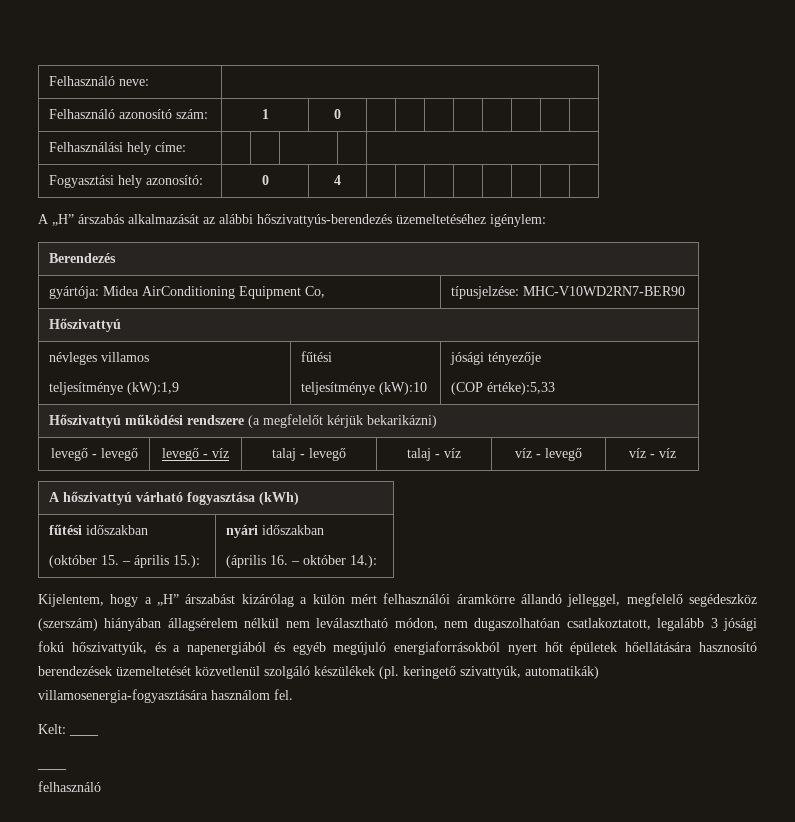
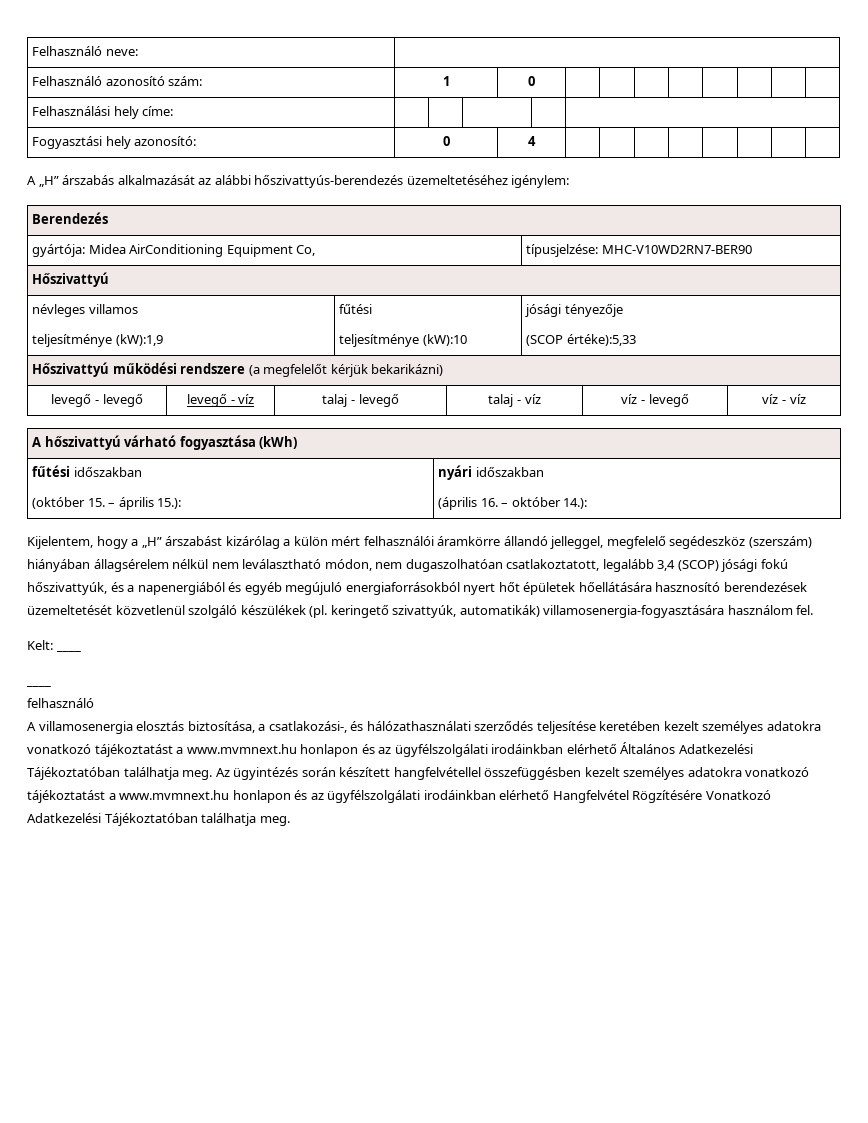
  névleges villamos
  teljesítménye (kW):1,9 | fűtési
  teljesítménye (kW):10 | jósági tényezője
- (COP értéke):5,33
+ (SCOP értéke):5,33
- Kijelentem, hogy a „H” árszabást kizárólag a külön mért felhasználói áramkörre állandó jelleggel, megfelelő segédeszköz (szerszám) hiányában állagsérelem nélkül nem leválasztható módon, nem dugaszolhatóan csatlakoztatott, legalább 3 jósági fokú hőszivattyúk, és a napenergiából és egyéb megújuló energiaforrásokból nyert hőt épületek hőellátására hasznosító berendezések üzemeltetését közvetlenül szolgáló készülékek (pl. keringető szivattyúk, automatikák) villamosenergia-fogyasztására használom fel.
+ Kijelentem, hogy a „H” árszabást kizárólag a külön mért felhasználói áramkörre állandó jelleggel, megfelelő segédeszköz (szerszám) hiányában állagsérelem nélkül nem leválasztható módon, nem dugaszolhatóan csatlakoztatott, legalább 3,4 (SCOP) jósági fokú hőszivattyúk, és a napenergiából és egyéb megújuló energiaforrásokból nyert hőt épületek hőellátására hasznosító berendezések üzemeltetését közvetlenül szolgáló készülékek (pl. keringető szivattyúk, automatikák) villamosenergia-fogyasztására használom fel.
+ A villamosenergia elosztás biztosítása, a csatlakozási-, és hálózathasználati szerződés teljesítése keretében kezelt személyes adatokra vonatkozó tájékoztatást a www.mvmnext.hu honlapon és az ügyfélszolgálati irodáinkban elérhető Általános Adatkezelési Tájékoztatóban találhatja meg. Az ügyintézés során készített hangfelvétellel összefüggésben kezelt személyes adatokra vonatkozó tájékoztatást a www.mvmnext.hu honlapon és az ügyfélszolgálati irodáinkban elérhető Hangfelvétel Rögzítésére Vonatkozó Adatkezelési Tájékoztatóban találhatja meg.

